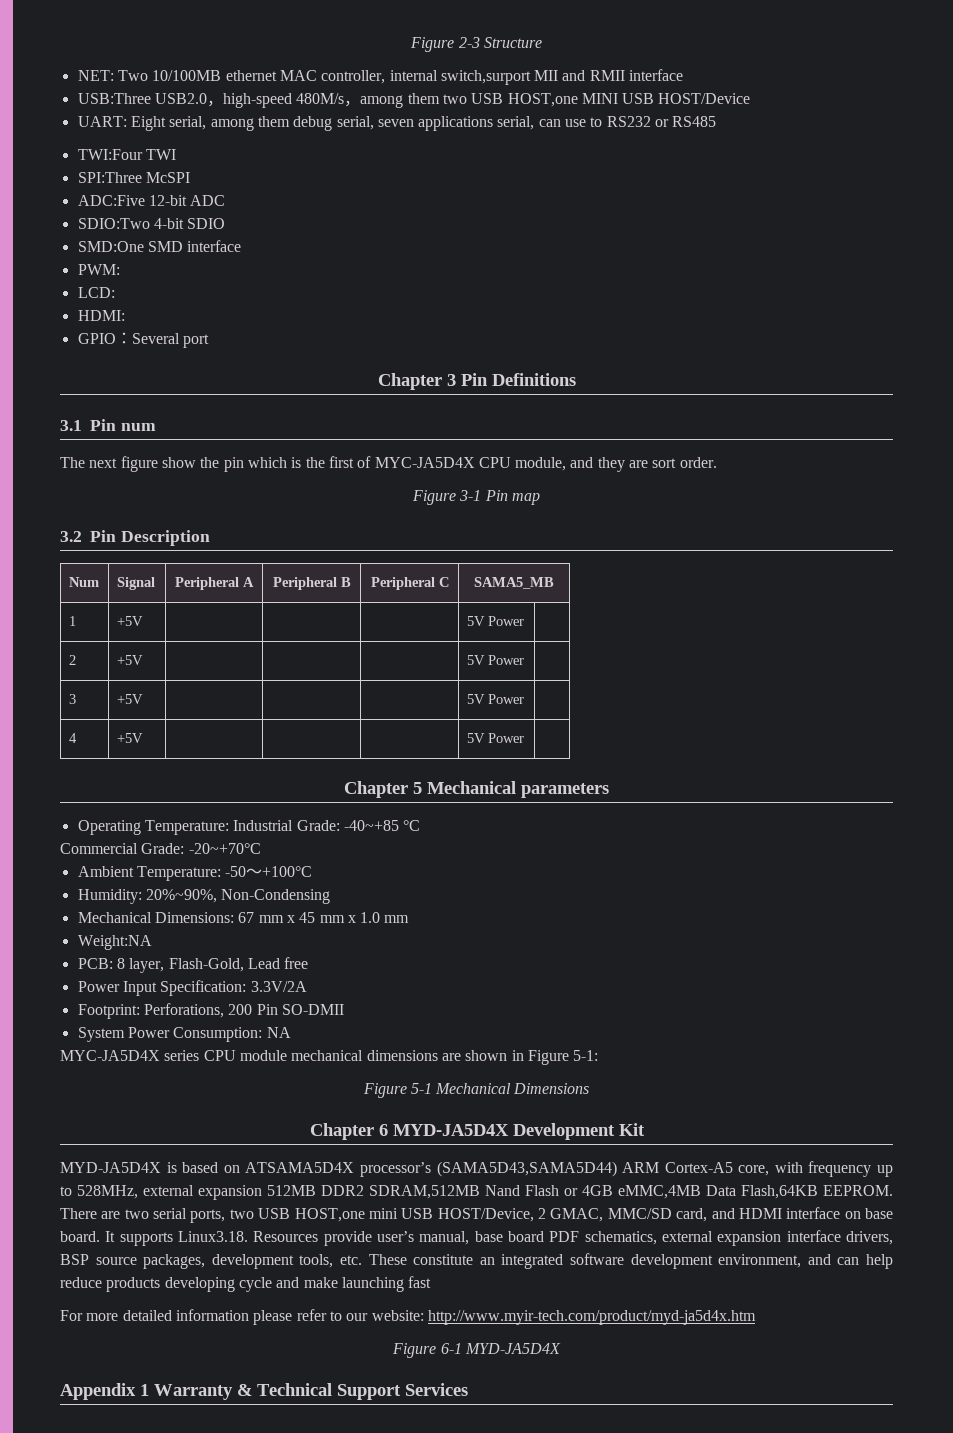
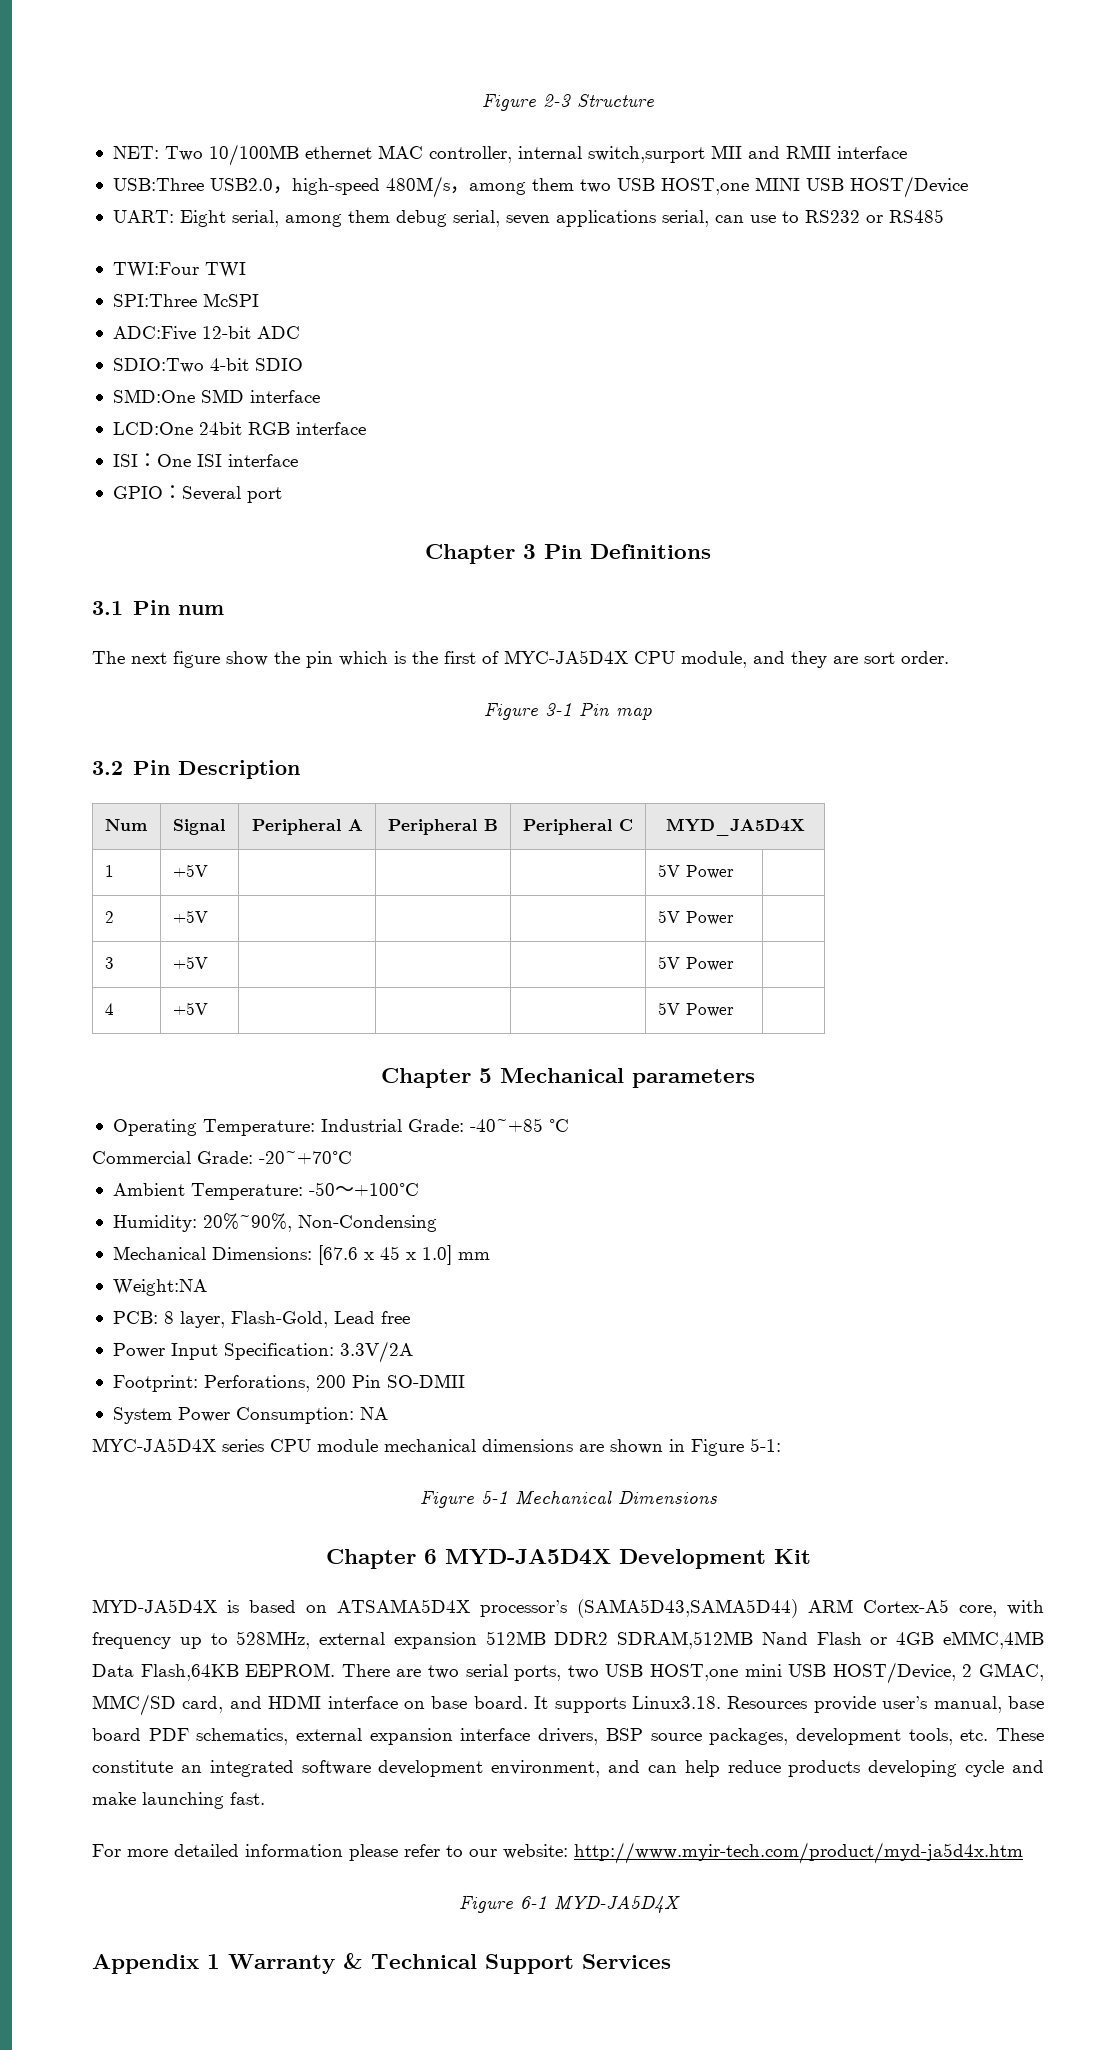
- PWM:
- LCD:
- HDMI:
+ LCD:One 24bit RGB interface
+ ISI：One ISI interface
- Num | Signal | Peripheral A | Peripheral B | Peripheral C | SAMA5_MB
+ Num | Signal | Peripheral A | Peripheral B | Peripheral C | MYD_JA5D4X
- Mechanical Dimensions: 67 mm x 45 mm x 1.0 mm
+ Mechanical Dimensions: [67.6 x 45 x 1.0] mm
- It supports Linux3.18. Resources provide user’s manual, base board PDF schematics, external expansion interface drivers, BSP source packages, development tools, etc. These constitute an integrated software development environment, and can help reduce products developing cycle and make launching fast
+ It supports Linux3.18. Resources provide user’s manual, base board PDF schematics, external expansion interface drivers, BSP source packages, development tools, etc. These constitute an integrated software development environment, and can help reduce products developing cycle and make launching fast.

